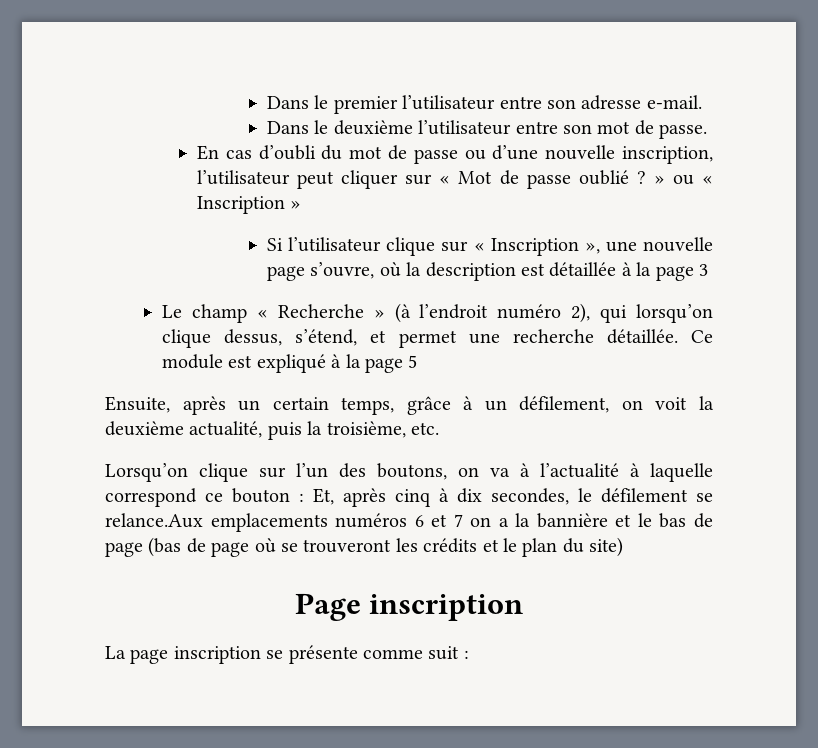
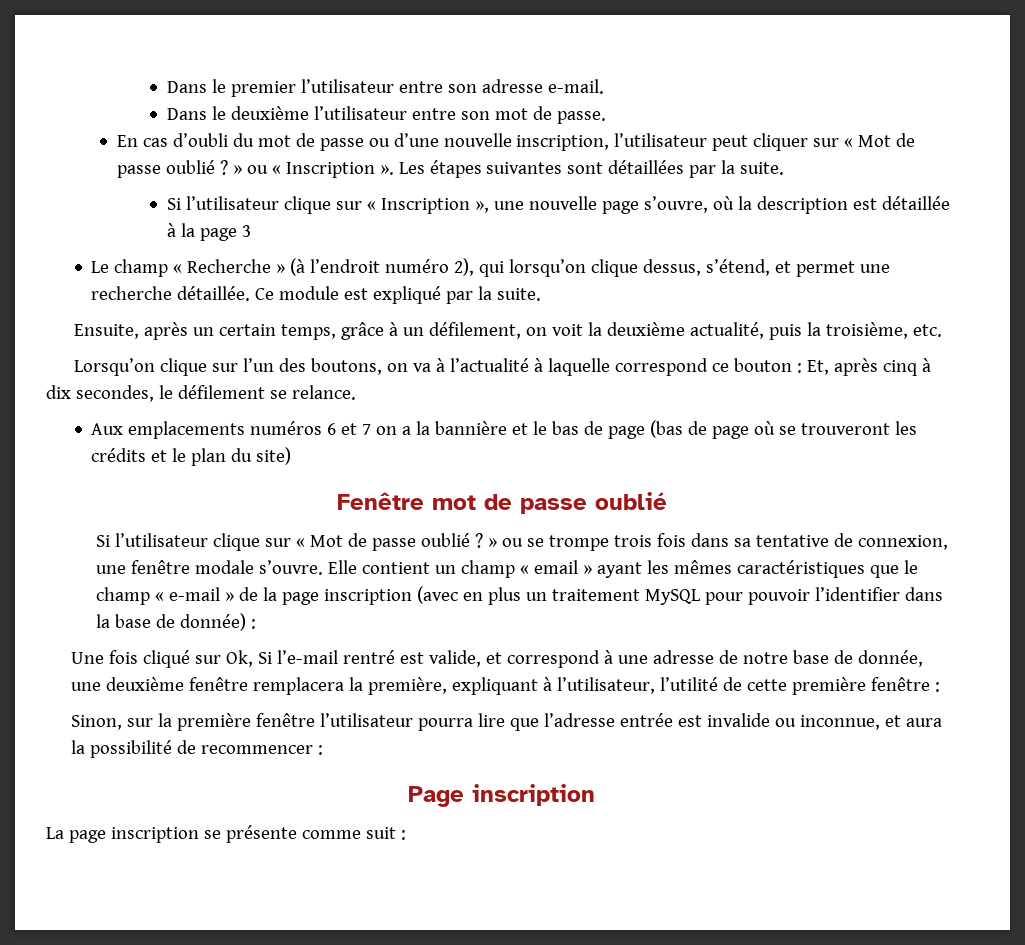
- En cas d’oubli du mot de passe ou d’une nouvelle inscription, l’utilisateur peut cliquer sur « Mot de passe oublié ? » ou « Inscription »
+ En cas d’oubli du mot de passe ou d’une nouvelle inscription, l’utilisateur peut cliquer sur « Mot de passe oublié ? » ou « Inscription ». Les étapes suivantes sont détaillées par la suite.
- Ce module est expliqué à la page 5
+ Ce module est expliqué par la suite.
- Lorsqu’on clique sur l’un des boutons, on va à l’actualité à laquelle correspond ce bouton : Et, après cinq à dix secondes, le défilement se relance.Aux emplacements numéros 6 et 7 on a la bannière et le bas de page (bas de page où se trouveront les crédits et le plan du site)
+ Lorsqu’on clique sur l’un des boutons, on va à l’actualité à laquelle correspond ce bouton : Et, après cinq à dix secondes, le défilement se relance.
+ Aux emplacements numéros 6 et 7 on a la bannière et le bas de page (bas de page où se trouveront les crédits et le plan du site)
+ Fenêtre mot de passe oublié
+ Si l’utilisateur clique sur « Mot de passe oublié ? » ou se trompe trois fois dans sa tentative de connexion, une fenêtre modale s’ouvre. Elle contient un champ « email » ayant les mêmes caractéristiques que le champ « e-mail » de la page inscription (avec en plus un traitement MySQL pour pouvoir l’identifier dans la base de donnée) :
+ Une fois cliqué sur Ok, Si l’e-mail rentré est valide, et correspond à une adresse de notre base de donnée, une deuxième fenêtre remplacera la première, expliquant à l’utilisateur, l’utilité de cette première fenêtre :
+ Sinon, sur la première fenêtre l’utilisateur pourra lire que l’adresse entrée est invalide ou inconnue, et aura la possibilité de recommencer :

